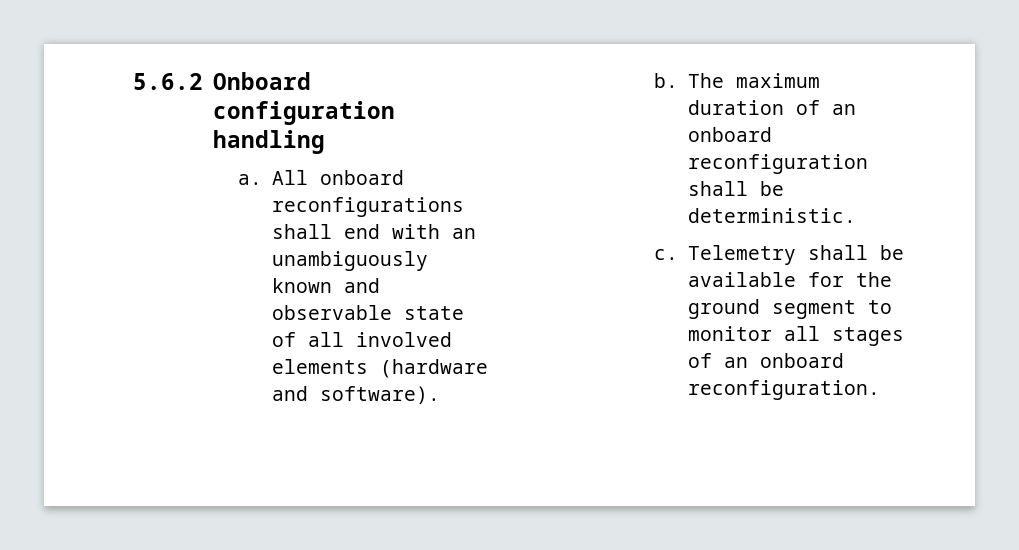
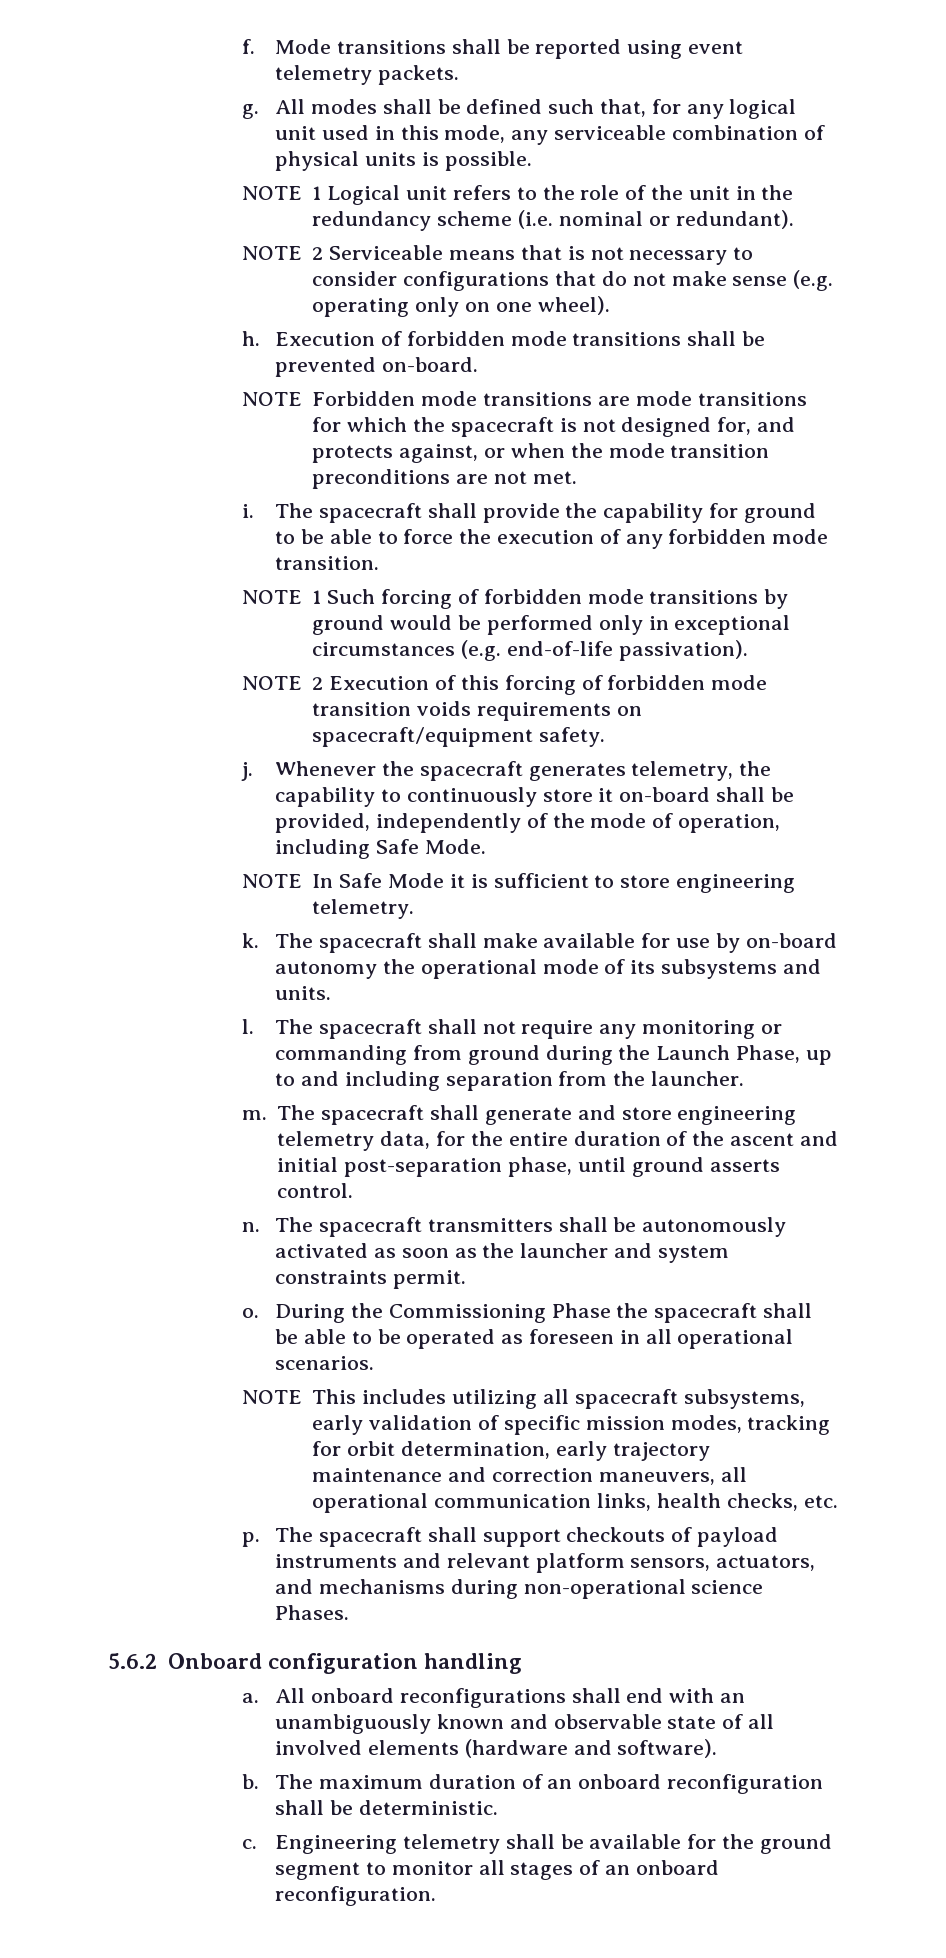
+ f. Mode transitions shall be reported using event telemetry packets.
+ g. All modes shall be defined such that, for any logical unit used in this mode, any serviceable combination of physical units is possible.
+ NOTE 1 Logical unit refers to the role of the unit in the redundancy scheme (i.e. nominal or redundant).
+ NOTE 2 Serviceable means that is not necessary to consider configurations that do not make sense (e.g. operating only on one wheel).
+ h. Execution of forbidden mode transitions shall be prevented on-board.
+ NOTE Forbidden mode transitions are mode transitions for which the spacecraft is not designed for, and protects against, or when the mode transition preconditions are not met.
+ i. The spacecraft shall provide the capability for ground to be able to force the execution of any forbidden mode transition.
+ NOTE 1 Such forcing of forbidden mode transitions by ground would be performed only in exceptional circumstances (e.g. end-of-life passivation).
+ NOTE 2 Execution of this forcing of forbidden mode transition voids requirements on spacecraft/equipment safety.
+ j. Whenever the spacecraft generates telemetry, the capability to continuously store it on-board shall be provided, independently of the mode of operation, including Safe Mode.
+ NOTE In Safe Mode it is sufficient to store engineering telemetry.
+ k. The spacecraft shall make available for use by on-board autonomy the operational mode of its subsystems and units.
+ l. The spacecraft shall not require any monitoring or commanding from ground during the Launch Phase, up to and including separation from the launcher.
+ m. The spacecraft shall generate and store engineering telemetry data, for the entire duration of the ascent and initial post-separation phase, until ground asserts control.
+ n. The spacecraft transmitters shall be autonomously activated as soon as the launcher and system constraints permit.
+ o. During the Commissioning Phase the spacecraft shall be able to be operated as foreseen in all operational scenarios.
+ NOTE This includes utilizing all spacecraft subsystems, early validation of specific mission modes, tracking for orbit determination, early trajectory maintenance and correction maneuvers, all operational communication links, health checks, etc.
+ p. The spacecraft shall support checkouts of payload instruments and relevant platform sensors, actuators, and mechanisms during non-operational science Phases.
- Telemetry shall be available for the ground segment to monitor all stages of an onboard reconfiguration.
+ Engineering telemetry shall be available for the ground segment to monitor all stages of an onboard reconfiguration.

